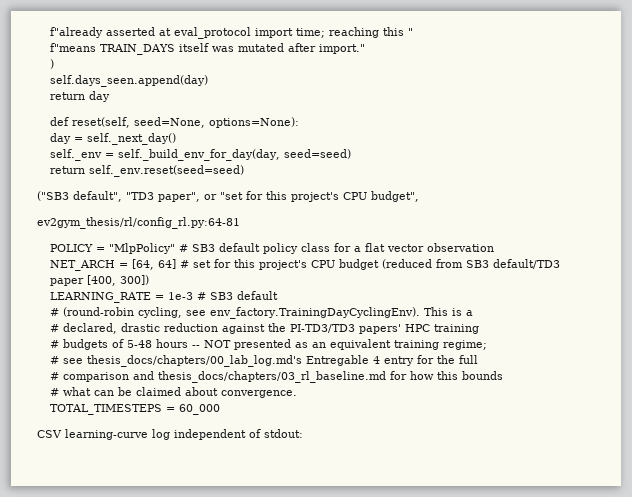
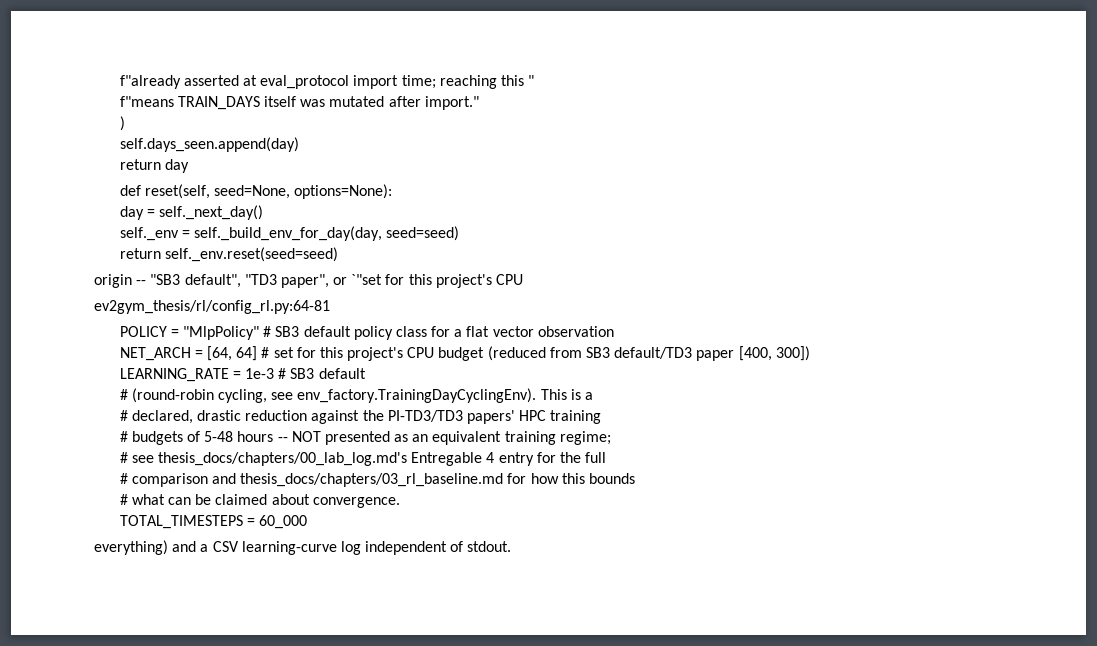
- ("SB3 default", "TD3 paper", or "set for this project's CPU budget",
+ origin -- "SB3 default", "TD3 paper", or `"set for this project's CPU
- CSV learning-curve log independent of stdout:
+ everything) and a CSV learning-curve log independent of stdout.

